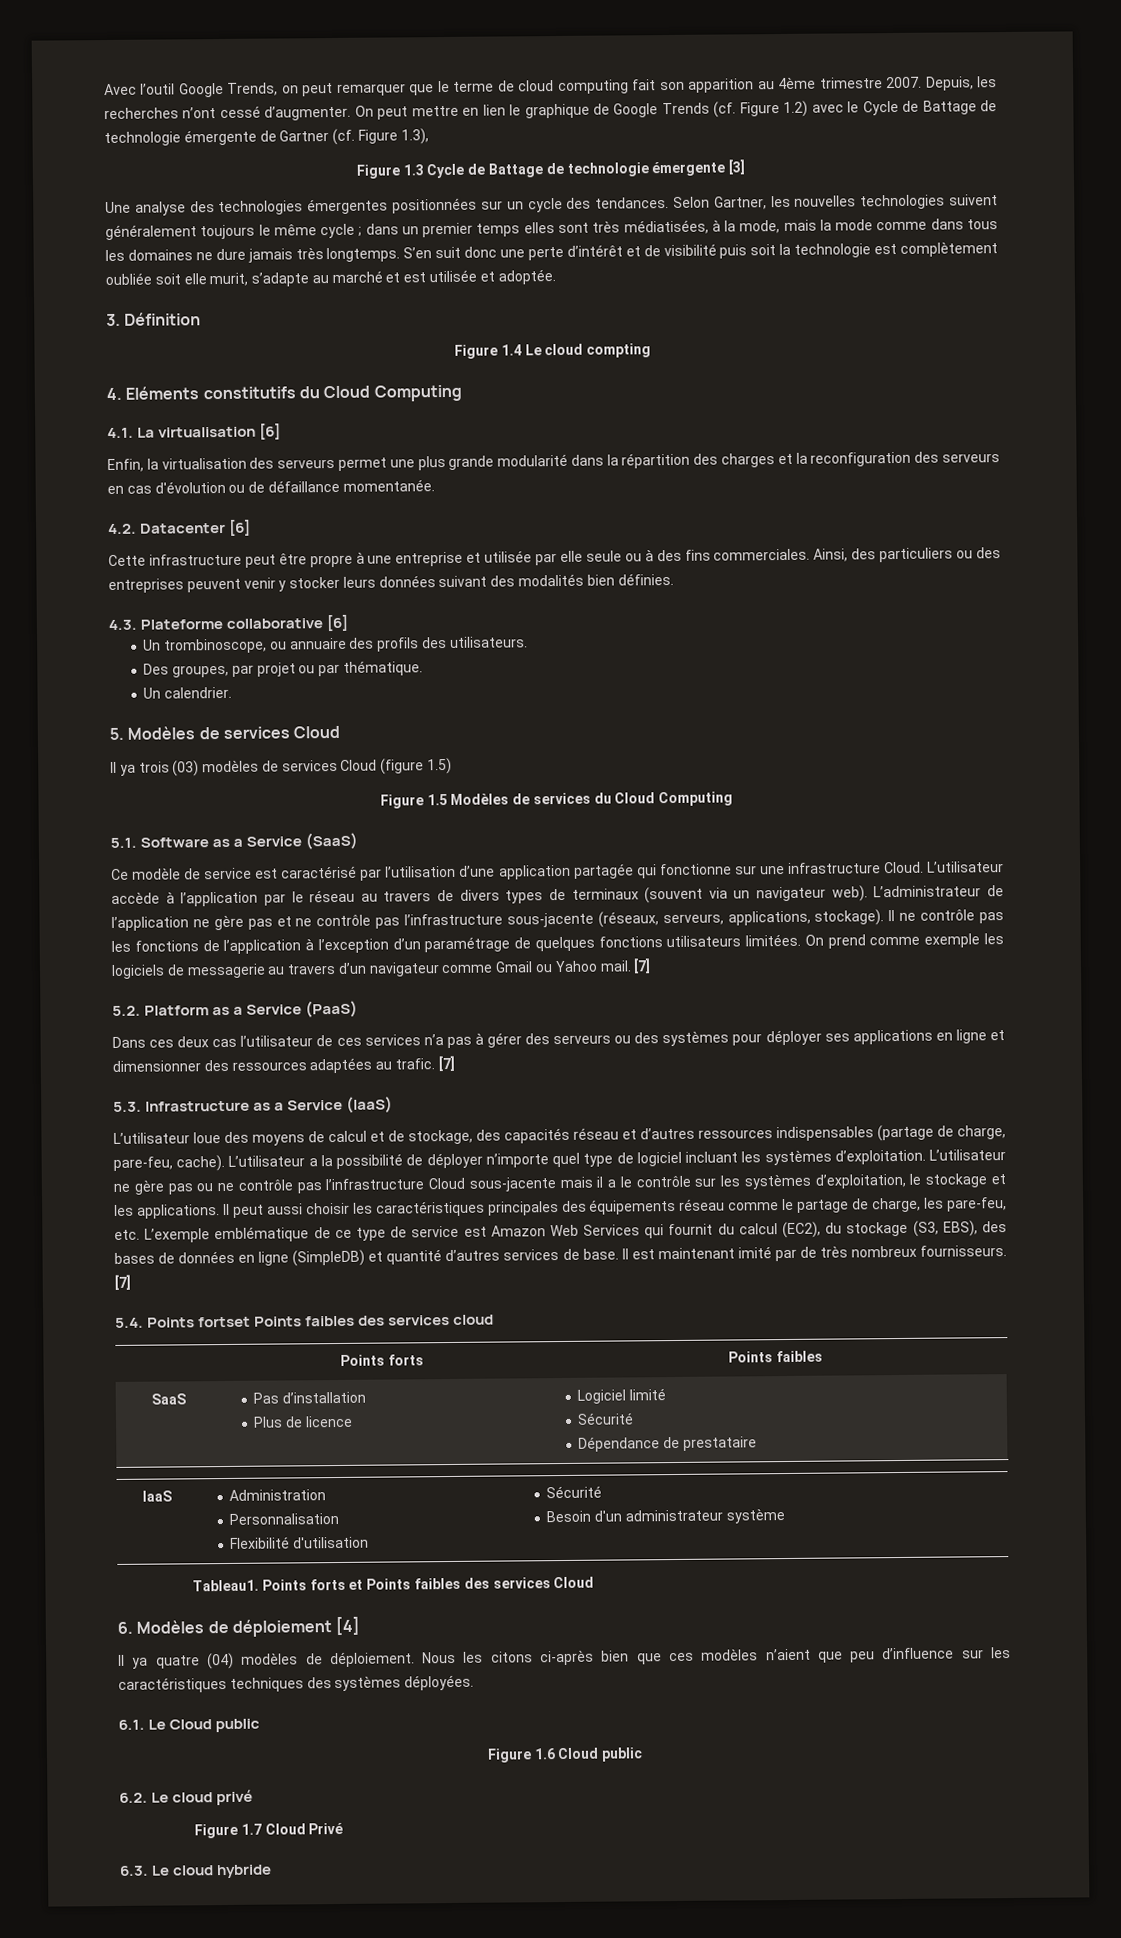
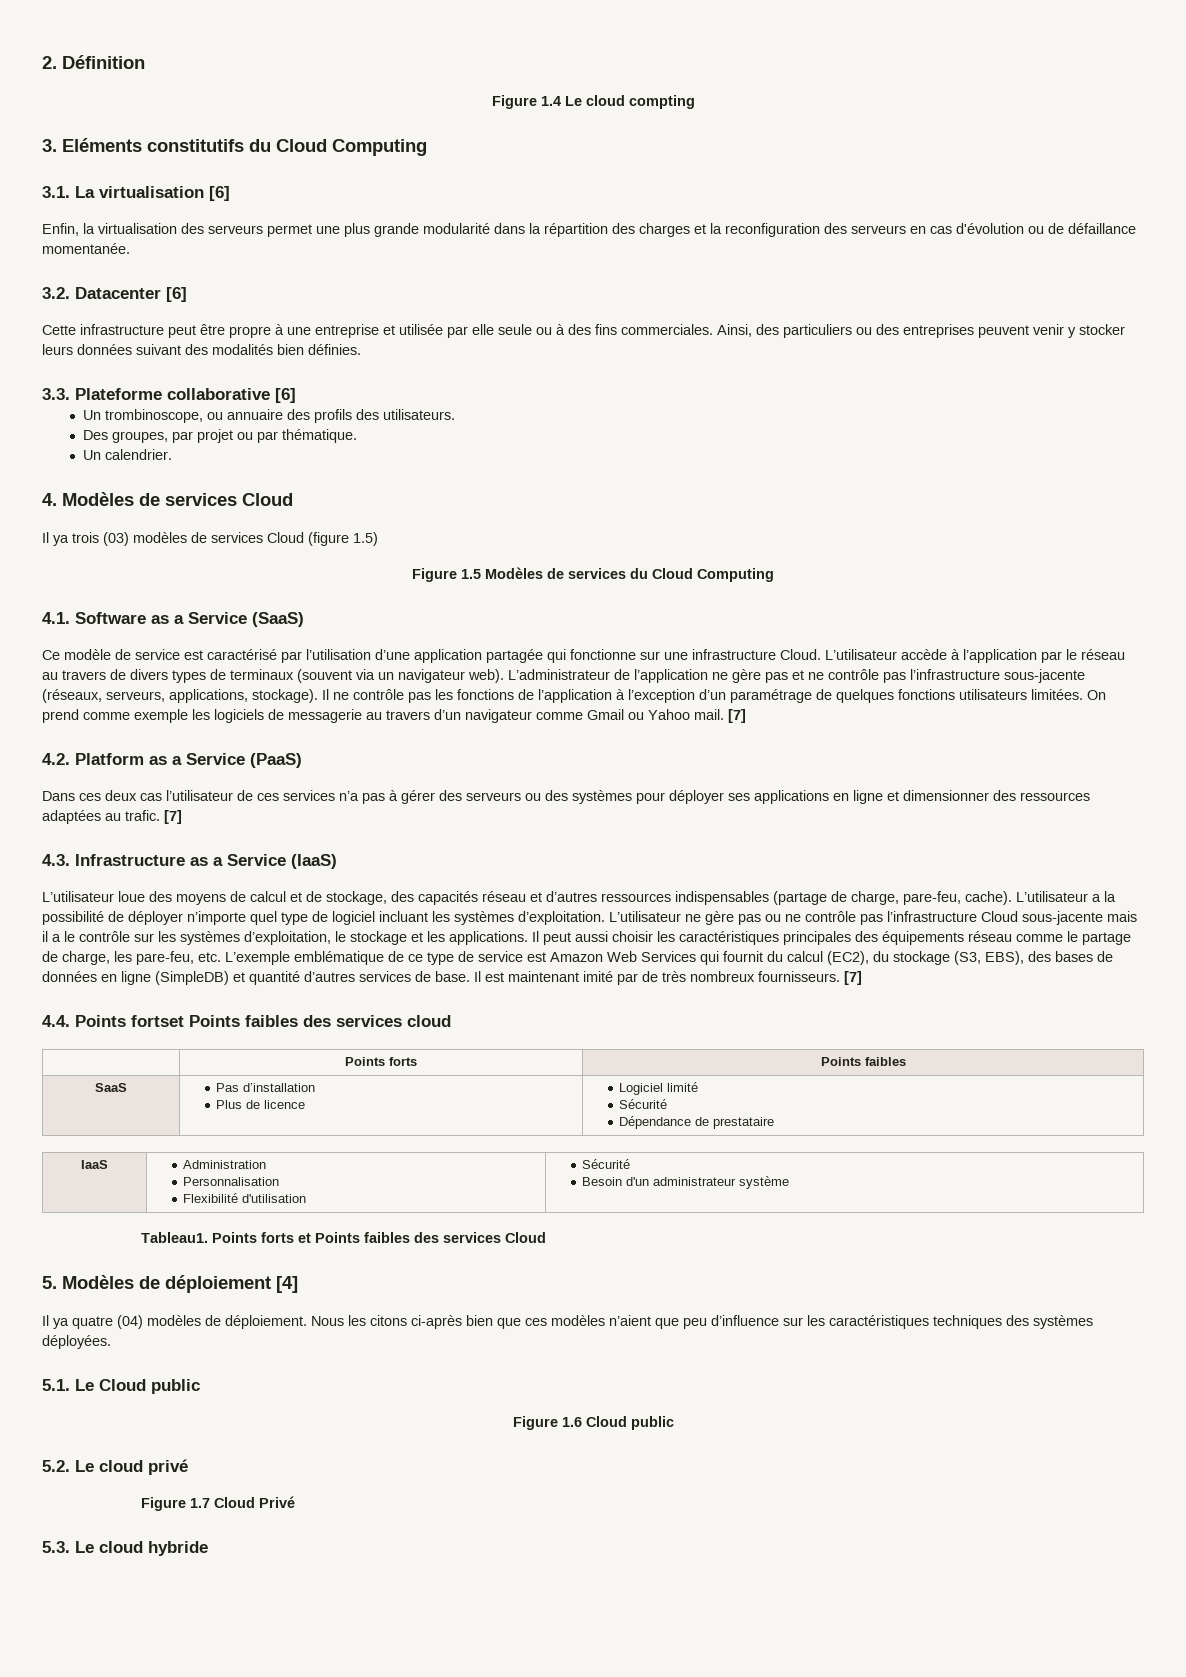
- Avec l’outil Google Trends, on peut remarquer que le terme de cloud computing fait son apparition au 4ème trimestre 2007. Depuis, les recherches n’ont cessé d’augmenter. On peut mettre en lien le graphique de Google Trends (cf. Figure 1.2) avec le Cycle de Battage de technologie émergente de Gartner (cf. Figure 1.3),
- Figure 1.3 Cycle de Battage de technologie émergente [3]
- Une analyse des technologies émergentes positionnées sur un cycle des tendances. Selon Gartner, les nouvelles technologies suivent généralement toujours le même cycle ; dans un premier temps elles sont très médiatisées, à la mode, mais la mode comme dans tous les domaines ne dure jamais très longtemps. S’en suit donc une perte d’intérêt et de visibilité puis soit la technologie est complètement oubliée soit elle murit, s’adapte au marché et est utilisée et adoptée.
- 3. Définition
+ 2. Définition
- 4. Eléments constitutifs du Cloud Computing
+ 3. Eléments constitutifs du Cloud Computing
- 4.1. La virtualisation [6]
+ 3.1. La virtualisation [6]
- 4.2. Datacenter [6]
+ 3.2. Datacenter [6]
- 4.3. Plateforme collaborative [6]
+ 3.3. Plateforme collaborative [6]
- 5. Modèles de services Cloud
+ 4. Modèles de services Cloud
- 5.1. Software as a Service (SaaS)
+ 4.1. Software as a Service (SaaS)
- 5.2. Platform as a Service (PaaS)
+ 4.2. Platform as a Service (PaaS)
- 5.3. Infrastructure as a Service (IaaS)
+ 4.3. Infrastructure as a Service (IaaS)
- 5.4. Points fortset Points faibles des services cloud
+ 4.4. Points fortset Points faibles des services cloud
- 6. Modèles de déploiement [4]
+ 5. Modèles de déploiement [4]
- 6.1. Le Cloud public
+ 5.1. Le Cloud public
- 6.2. Le cloud privé
+ 5.2. Le cloud privé
- 6.3. Le cloud hybride
+ 5.3. Le cloud hybride

